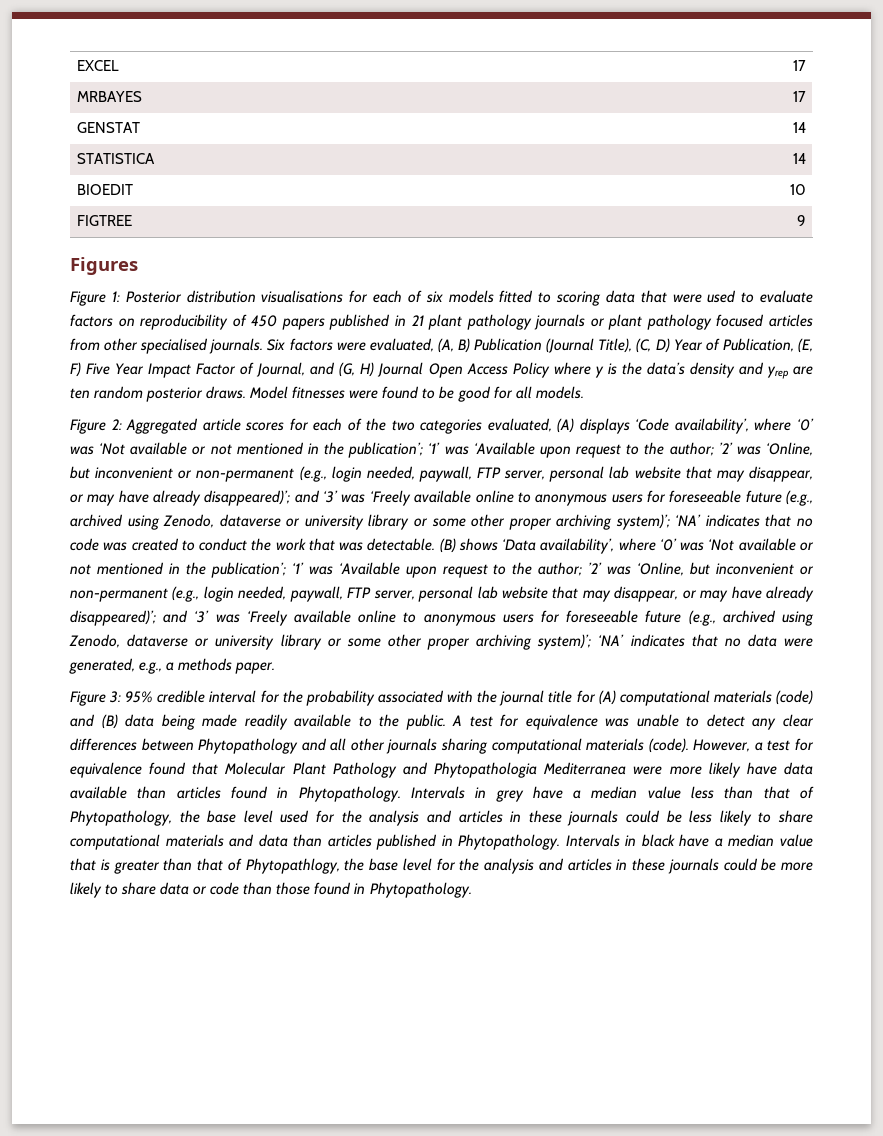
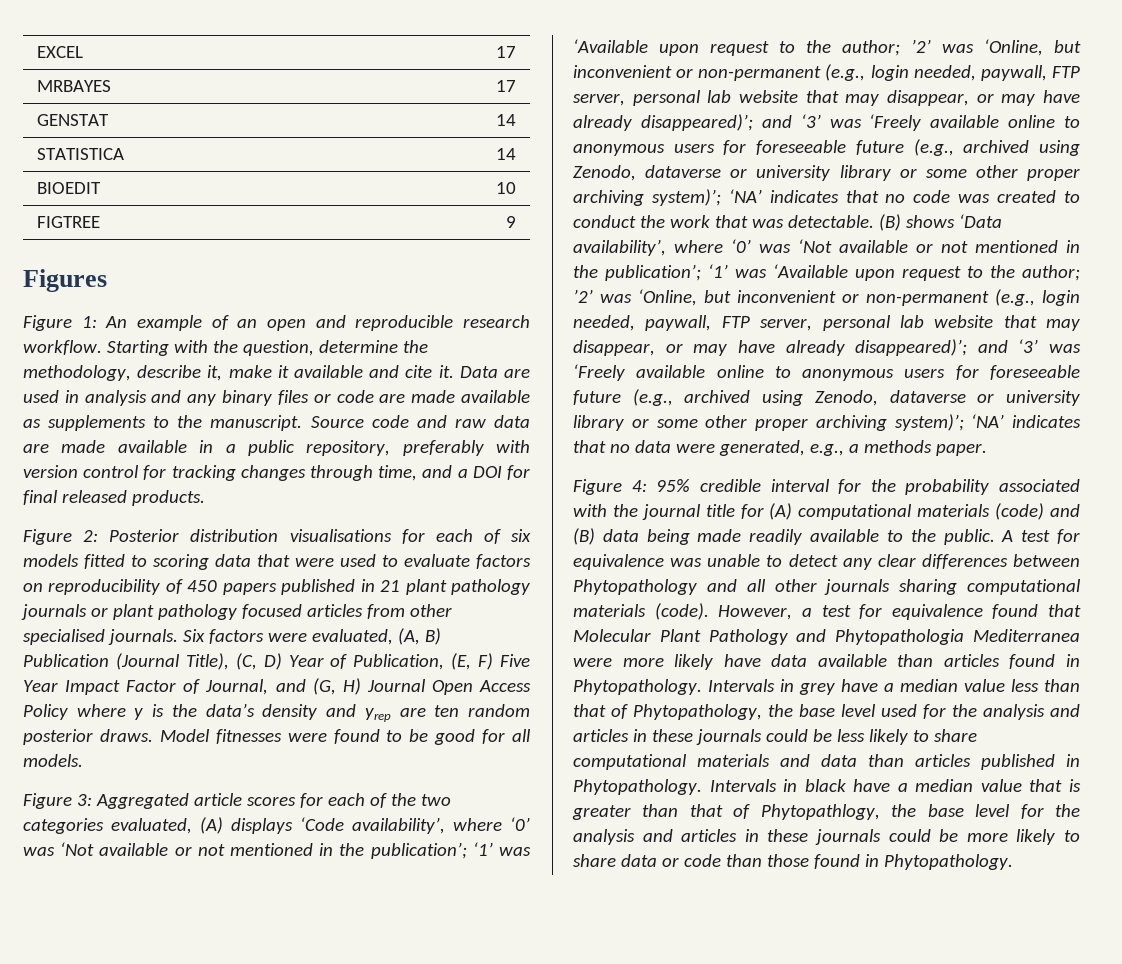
- Figure 1: Posterior distribution visualisations for each of six models fitted to scoring data that were used to evaluate factors on reproducibility of 450 papers published in 21 plant pathology journals or plant pathology focused articles from other specialised journals.
+ Figure 1: An example of an open and reproducible research workflow. Starting with the question, determine the methodology, describe it, make it available and cite it. Data are used in analysis and any binary files or code are made available as supplements to the manuscript. Source code and raw data are made available in a public repository, preferably with version control for tracking changes through time, and a DOI for final released products.
+ Figure 2: Posterior distribution visualisations for each of six models fitted to scoring data that were used to evaluate factors on reproducibility of 450 papers published in 21 plant pathology journals or plant pathology focused articles from other specialised journals.
- Figure 2:
+ Figure 3:
- Figure 3: 95% credible interval for the probability associated with the journal title for (A) computational materials (code) and (B) data being made readily available to the public.
+ Figure 4: 95% credible interval for the probability associated with the journal title for (A) computational materials (code) and (B) data being made readily available to the public.

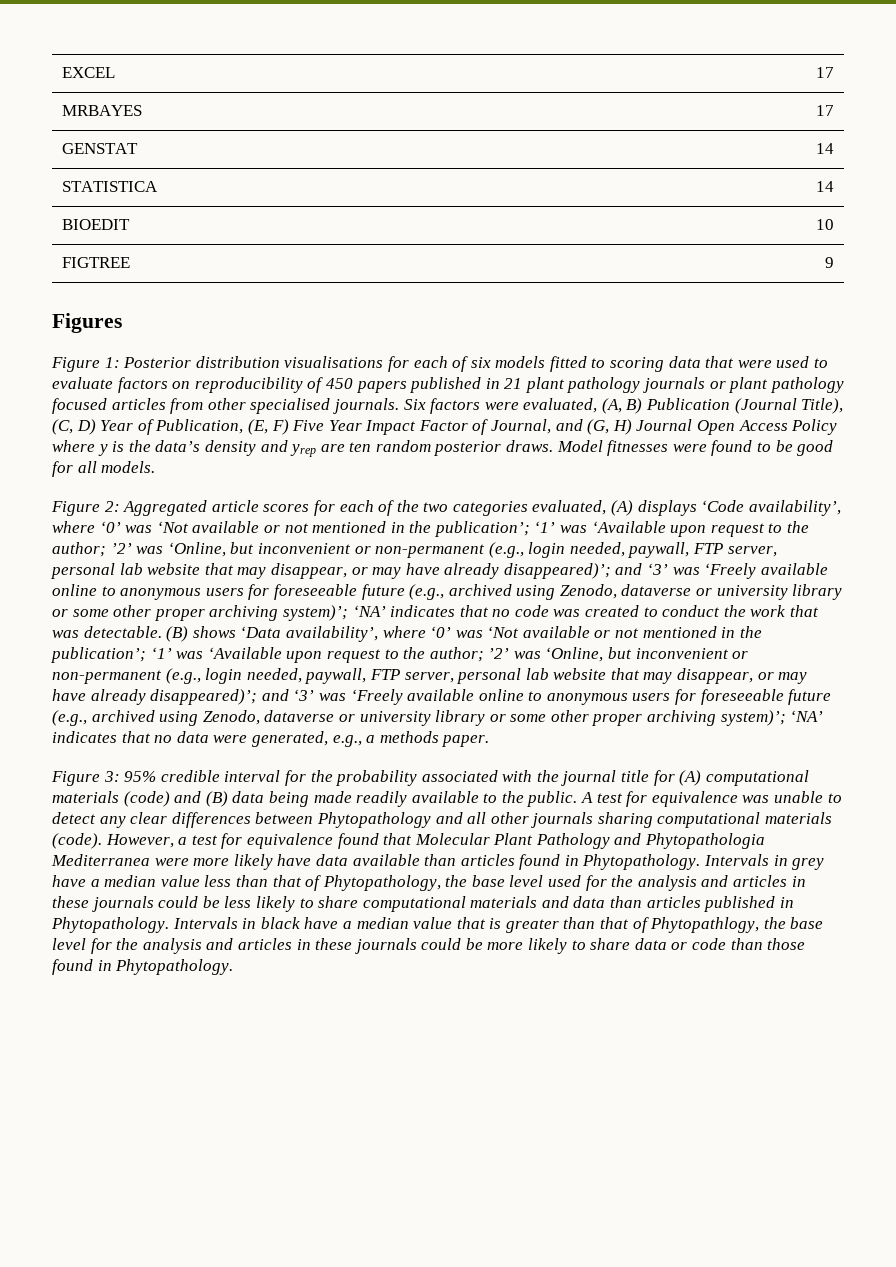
- Figure 1: An example of an open and reproducible research workflow. Starting with the question, determine the methodology, describe it, make it available and cite it. Data are used in analysis and any binary files or code are made available as supplements to the manuscript. Source code and raw data are made available in a public repository, preferably with version control for tracking changes through time, and a DOI for final released products.
- Figure 2: Posterior distribution visualisations for each of six models fitted to scoring data that were used to evaluate factors on reproducibility of 450 papers published in 21 plant pathology journals or plant pathology focused articles from other specialised journals.
+ Figure 1: Posterior distribution visualisations for each of six models fitted to scoring data that were used to evaluate factors on reproducibility of 450 papers published in 21 plant pathology journals or plant pathology focused articles from other specialised journals.
- Figure 3:
+ Figure 2:
- Figure 4: 95% credible interval for the probability associated with the journal title for (A) computational materials (code) and (B) data being made readily available to the public.
+ Figure 3: 95% credible interval for the probability associated with the journal title for (A) computational materials (code) and (B) data being made readily available to the public.

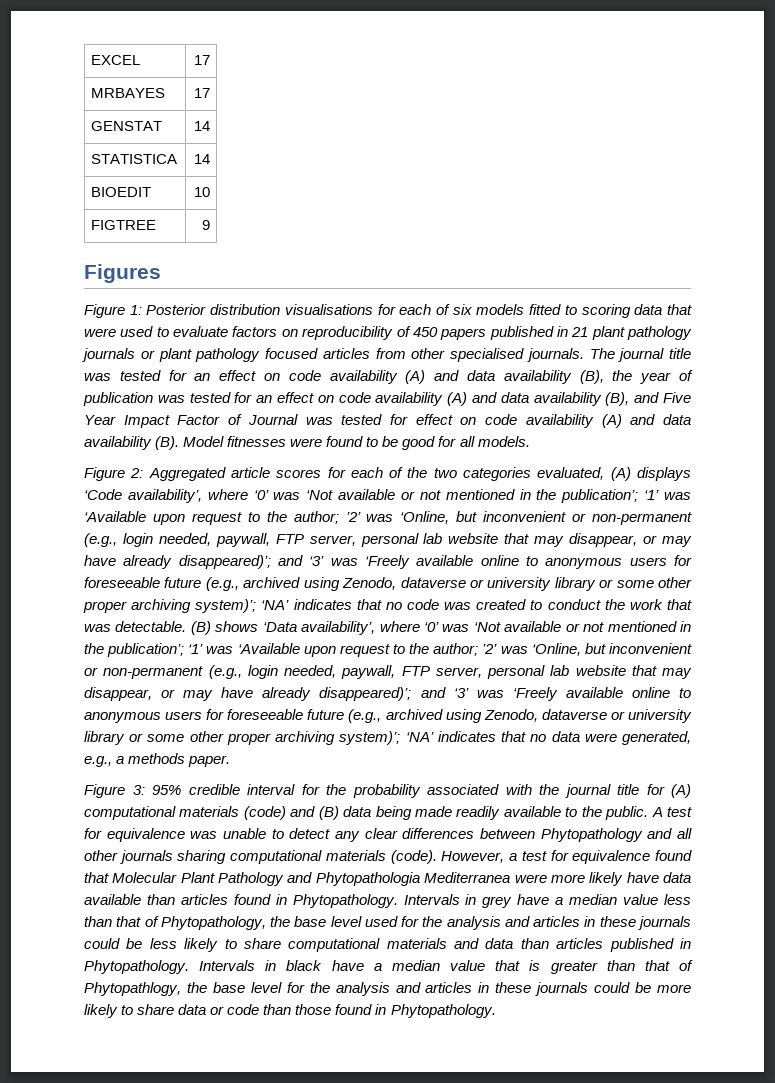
- Six factors were evaluated, (A, B) Publication (Journal Title), (C, D) Year of Publication, (E, F) Five Year Impact Factor of Journal, and (G, H) Journal Open Access Policy where y is the data’s density and yrep are ten random posterior draws. Model fitnesses were found to be good for all models.
+ The journal title was tested for an effect on code availability (A) and data availability (B), the year of publication was tested for an effect on code availability (A) and data availability (B), and Five Year Impact Factor of Journal was tested for effect on code availability (A) and data availability (B). Model fitnesses were found to be good for all models.

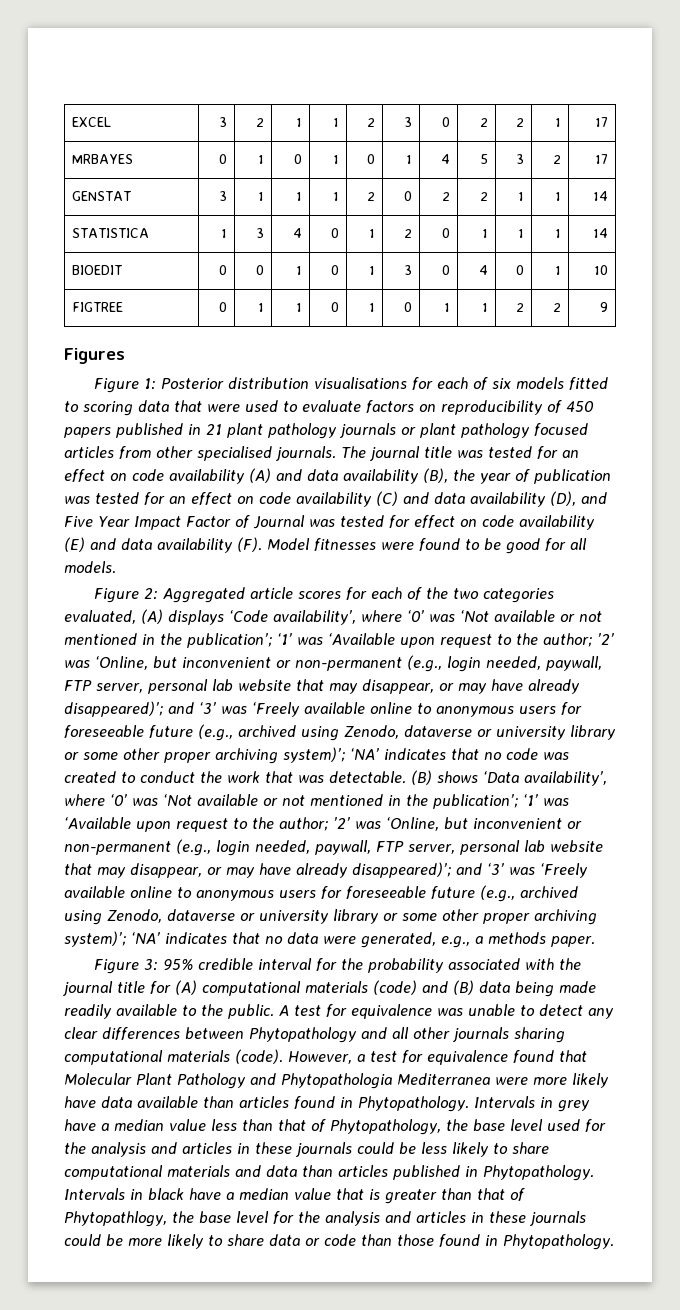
- EXCEL | 17
- MRBAYES | 17
- GENSTAT | 14
- STATISTICA | 14
- BIOEDIT | 10
- FIGTREE | 9
+ EXCEL | 3 | 2 | 1 | 1 | 2 | 3 | 0 | 2 | 2 | 1 | 17
+ MRBAYES | 0 | 1 | 0 | 1 | 0 | 1 | 4 | 5 | 3 | 2 | 17
+ GENSTAT | 3 | 1 | 1 | 1 | 2 | 0 | 2 | 2 | 1 | 1 | 14
+ STATISTICA | 1 | 3 | 4 | 0 | 1 | 2 | 0 | 1 | 1 | 1 | 14
+ BIOEDIT | 0 | 0 | 1 | 0 | 1 | 3 | 0 | 4 | 0 | 1 | 10
+ FIGTREE | 0 | 1 | 1 | 0 | 1 | 0 | 1 | 1 | 2 | 2 | 9
- The journal title was tested for an effect on code availability (A) and data availability (B), the year of publication was tested for an effect on code availability (A) and data availability (B), and Five Year Impact Factor of Journal was tested for effect on code availability (A) and data availability (B). Model fitnesses were found to be good for all models.
+ The journal title was tested for an effect on code availability (A) and data availability (B), the year of publication was tested for an effect on code availability (C) and data availability (D), and Five Year Impact Factor of Journal was tested for effect on code availability (E) and data availability (F). Model fitnesses were found to be good for all models.

